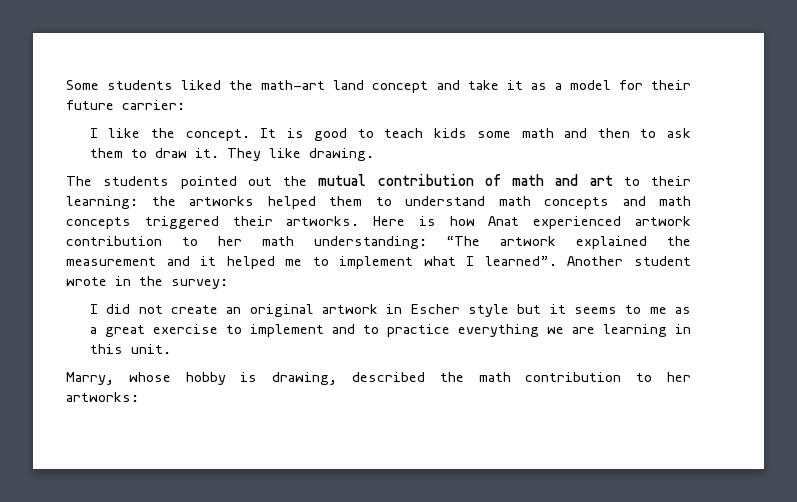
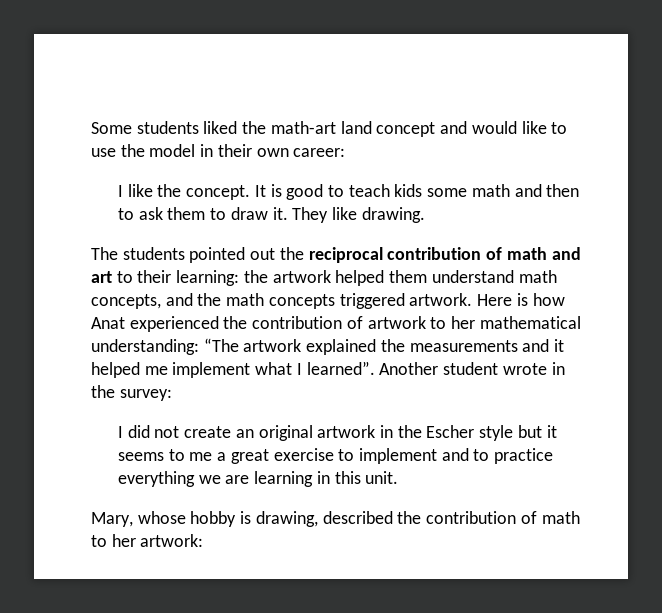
- Some students liked the math-art land concept and take it as a model for their future carrier:
+ Some students liked the math-art land concept and would like to use the model in their own career:
- The students pointed out the mutual contribution of math and art to their learning: the artworks helped them to understand math concepts and math concepts triggered their artworks.
+ The students pointed out the reciprocal contribution of math and art to their learning: the artwork helped them understand math concepts, and the math concepts triggered artwork.
- Here is how Anat experienced artwork contribution to her math understanding: “The artwork explained the measurement and it helped me to implement what I learned”.
+ Here is how Anat experienced the contribution of artwork to her mathematical understanding: “The artwork explained the measurements and it helped me implement what I learned”.
- I did not create an original artwork in Escher style but it seems to me as a great exercise to implement and to practice everything we are learning in this unit.
+ I did not create an original artwork in the Escher style but it seems to me a great exercise to implement and to practice everything we are learning in this unit.
- Marry, whose hobby is drawing, described the math contribution to her artworks:
+ Mary, whose hobby is drawing, described the contribution of math to her artwork:

